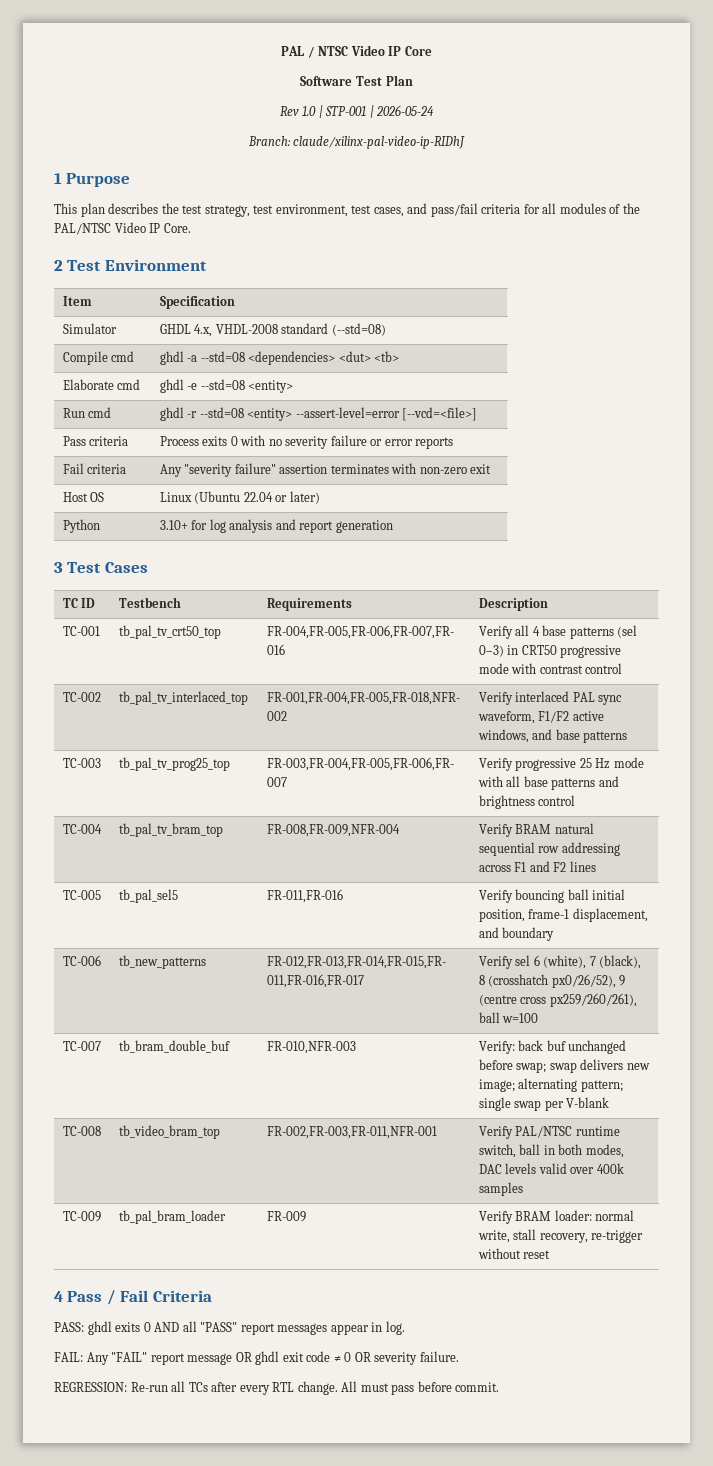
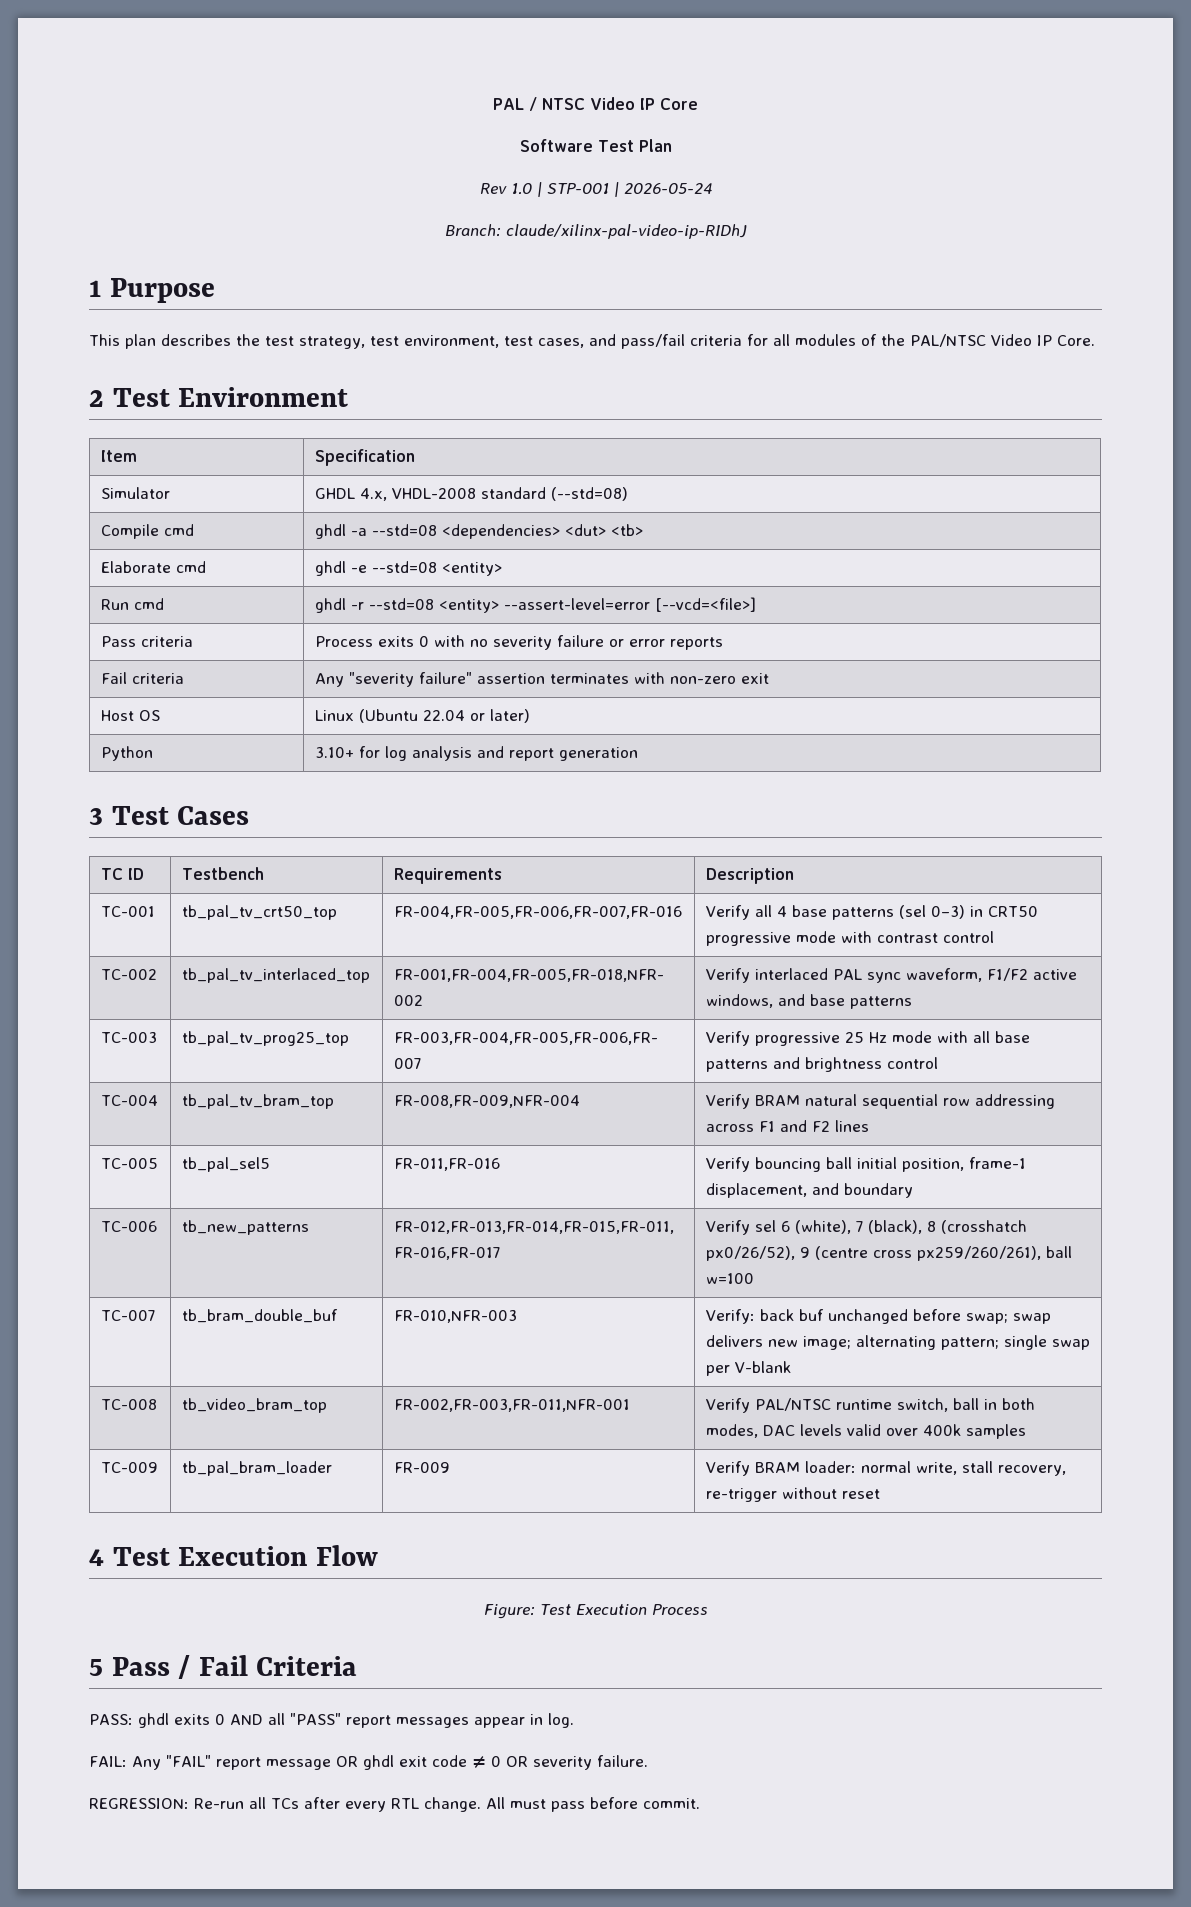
- 4 Pass / Fail Criteria
+ 4 Test Execution Flow
+ Figure: Test Execution Process
+ 5 Pass / Fail Criteria

